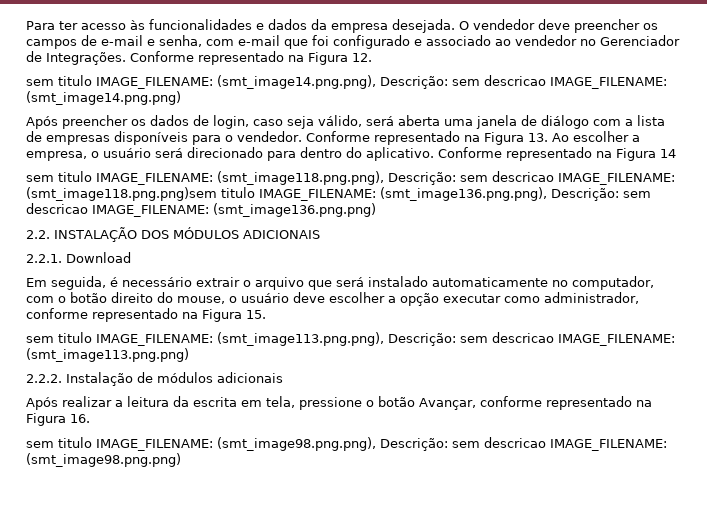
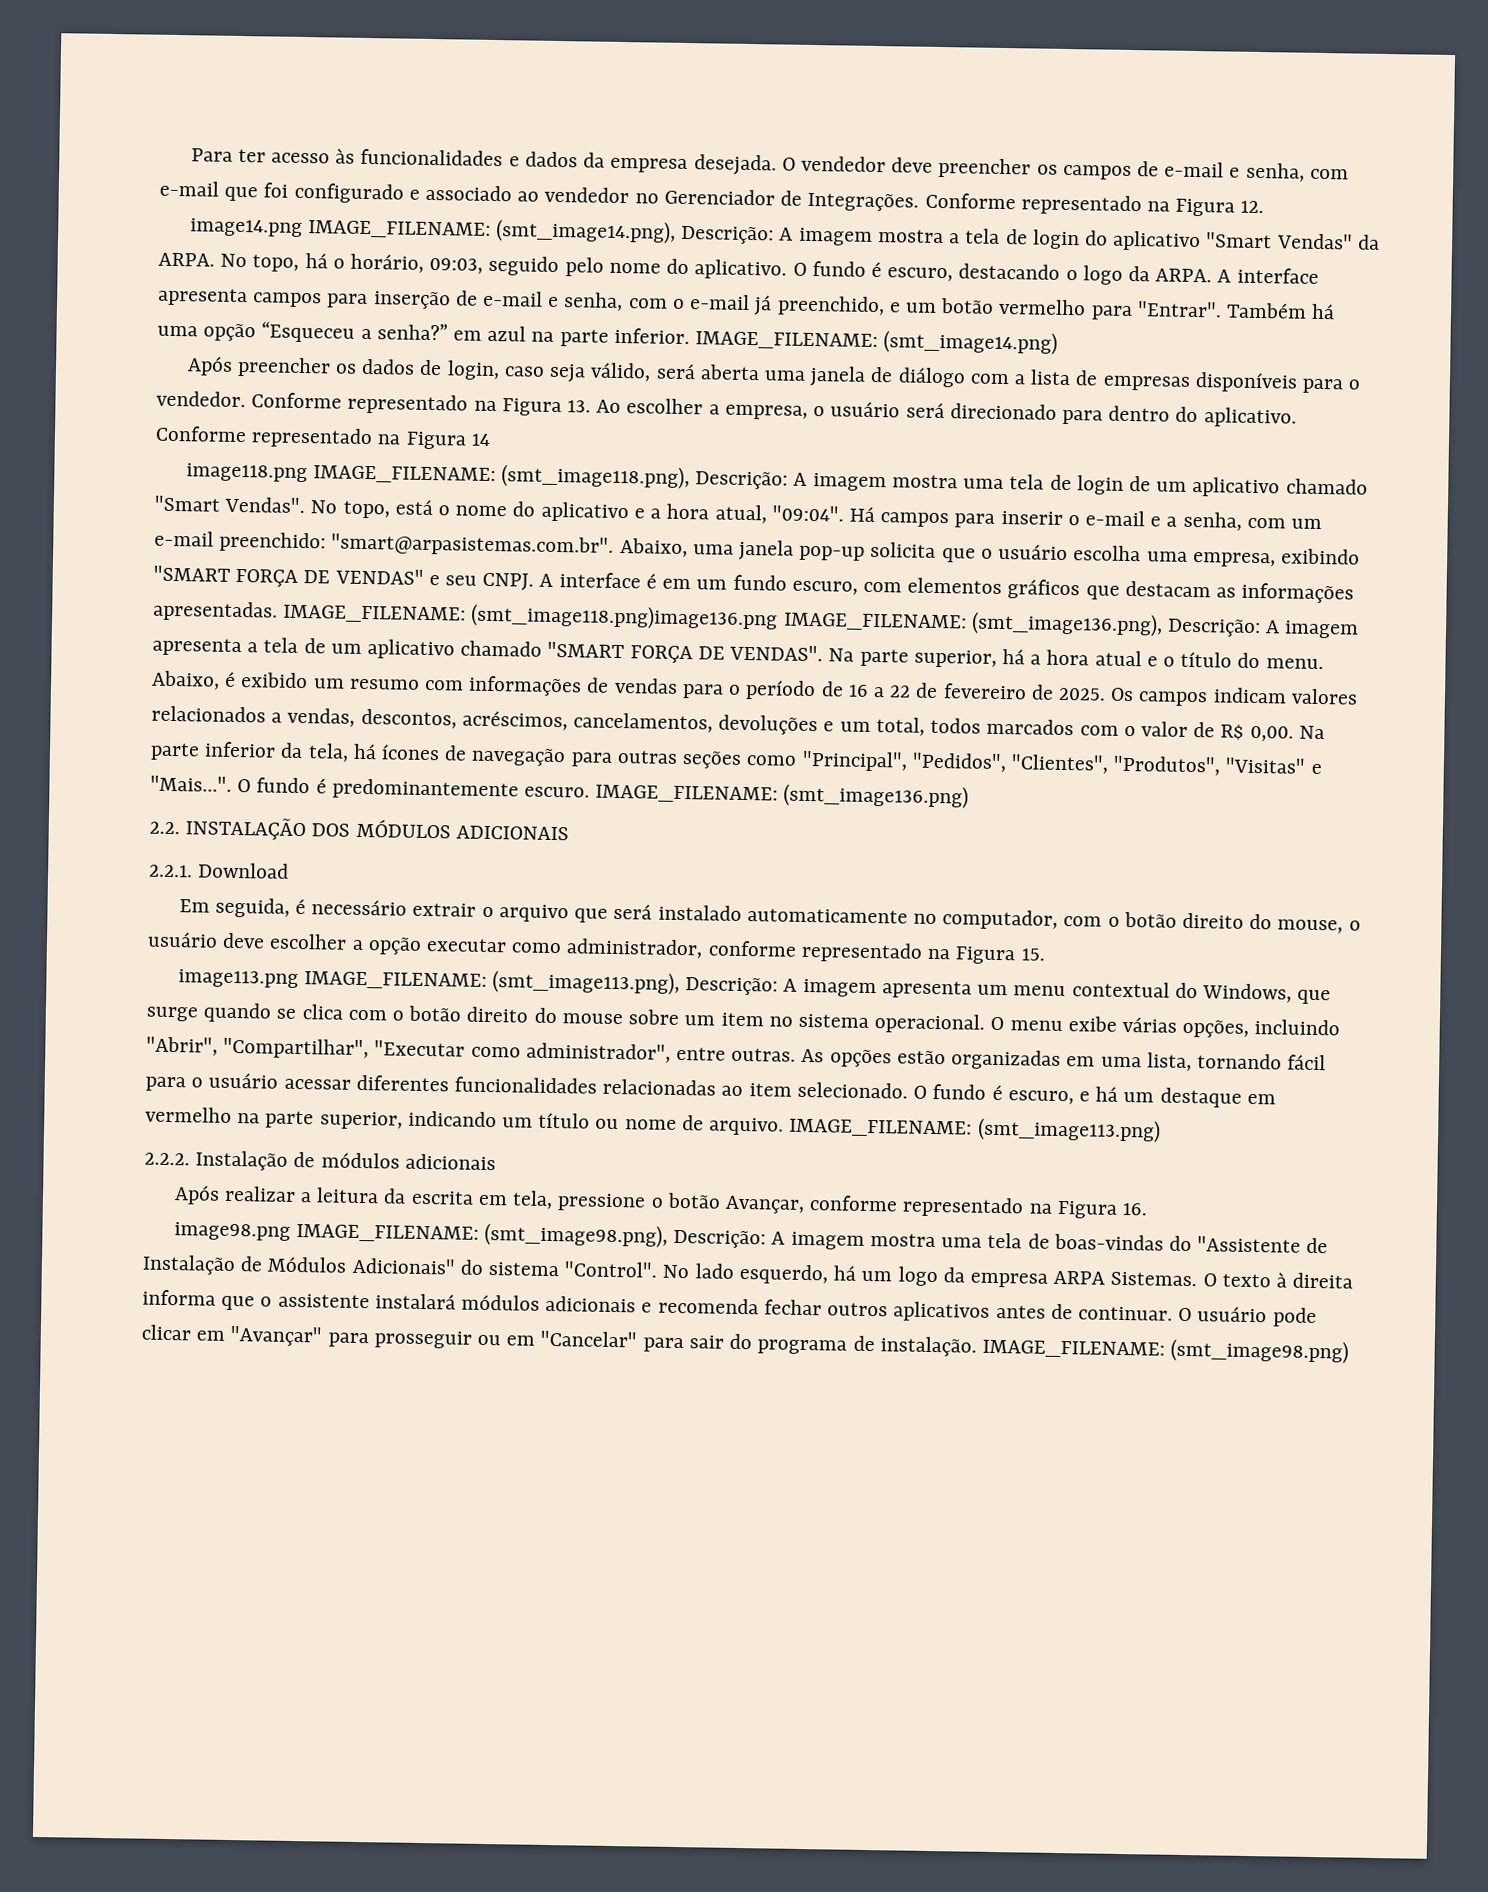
- sem titulo IMAGE_FILENAME: (smt_image14.png.png), Descrição: sem descricao IMAGE_FILENAME: (smt_image14.png.png)
+ image14.png IMAGE_FILENAME: (smt_image14.png), Descrição: A imagem mostra a tela de login do aplicativo "Smart Vendas" da ARPA. No topo, há o horário, 09:03, seguido pelo nome do aplicativo. O fundo é escuro, destacando o logo da ARPA. A interface apresenta campos para inserção de e-mail e senha, com o e-mail já preenchido, e um botão vermelho para "Entrar". Também há uma opção “Esqueceu a senha?” em azul na parte inferior. IMAGE_FILENAME: (smt_image14.png)
- sem titulo IMAGE_FILENAME: (smt_image118.png.png), Descrição: sem descricao IMAGE_FILENAME: (smt_image118.png.png)sem titulo IMAGE_FILENAME: (smt_image136.png.png), Descrição: sem descricao IMAGE_FILENAME: (smt_image136.png.png)
+ image118.png IMAGE_FILENAME: (smt_image118.png), Descrição: A imagem mostra uma tela de login de um aplicativo chamado "Smart Vendas". No topo, está o nome do aplicativo e a hora atual, "09:04". Há campos para inserir o e-mail e a senha, com um e-mail preenchido: "smart@arpasistemas.com.br". Abaixo, uma janela pop-up solicita que o usuário escolha uma empresa, exibindo "SMART FORÇA DE VENDAS" e seu CNPJ. A interface é em um fundo escuro, com elementos gráficos que destacam as informações apresentadas. IMAGE_FILENAME: (smt_image118.png)image136.png IMAGE_FILENAME: (smt_image136.png), Descrição: A imagem apresenta a tela de um aplicativo chamado "SMART FORÇA DE VENDAS". Na parte superior, há a hora atual e o título do menu. Abaixo, é exibido um resumo com informações de vendas para o período de 16 a 22 de fevereiro de 2025. Os campos indicam valores relacionados a vendas, descontos, acréscimos, cancelamentos, devoluções e um total, todos marcados com o valor de R$ 0,00. Na parte inferior da tela, há ícones de navegação para outras seções como "Principal", "Pedidos", "Clientes", "Produtos", "Visitas" e "Mais...". O fundo é predominantemente escuro. IMAGE_FILENAME: (smt_image136.png)
- sem titulo IMAGE_FILENAME: (smt_image113.png.png), Descrição: sem descricao IMAGE_FILENAME: (smt_image113.png.png)
+ image113.png IMAGE_FILENAME: (smt_image113.png), Descrição: A imagem apresenta um menu contextual do Windows, que surge quando se clica com o botão direito do mouse sobre um item no sistema operacional. O menu exibe várias opções, incluindo "Abrir", "Compartilhar", "Executar como administrador", entre outras. As opções estão organizadas em uma lista, tornando fácil para o usuário acessar diferentes funcionalidades relacionadas ao item selecionado. O fundo é escuro, e há um destaque em vermelho na parte superior, indicando um título ou nome de arquivo. IMAGE_FILENAME: (smt_image113.png)
- sem titulo IMAGE_FILENAME: (smt_image98.png.png), Descrição: sem descricao IMAGE_FILENAME: (smt_image98.png.png)
+ image98.png IMAGE_FILENAME: (smt_image98.png), Descrição: A imagem mostra uma tela de boas-vindas do "Assistente de Instalação de Módulos Adicionais" do sistema "Control". No lado esquerdo, há um logo da empresa ARPA Sistemas. O texto à direita informa que o assistente instalará módulos adicionais e recomenda fechar outros aplicativos antes de continuar. O usuário pode clicar em "Avançar" para prosseguir ou em "Cancelar" para sair do programa de instalação. IMAGE_FILENAME: (smt_image98.png)

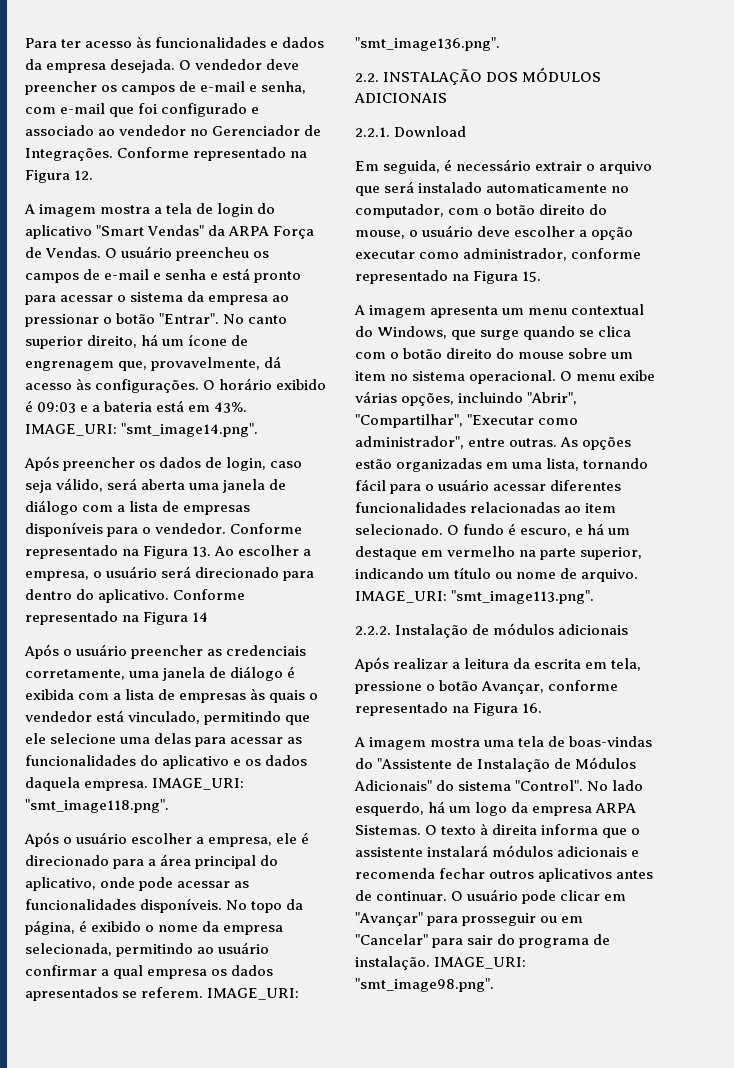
- image14.png IMAGE_FILENAME: (smt_image14.png), Descrição: A imagem mostra a tela de login do aplicativo "Smart Vendas" da ARPA. No topo, há o horário, 09:03, seguido pelo nome do aplicativo. O fundo é escuro, destacando o logo da ARPA. A interface apresenta campos para inserção de e-mail e senha, com o e-mail já preenchido, e um botão vermelho para "Entrar". Também há uma opção “Esqueceu a senha?” em azul na parte inferior. IMAGE_FILENAME: (smt_image14.png)
+ A imagem mostra a tela de login do aplicativo "Smart Vendas" da ARPA Força de Vendas. O usuário preencheu os campos de e-mail e senha e está pronto para acessar o sistema da empresa ao pressionar o botão "Entrar". No canto superior direito, há um ícone de engrenagem que, provavelmente, dá acesso às configurações. O horário exibido é 09:03 e a bateria está em 43%. IMAGE_URI: "smt_image14.png".
- image118.png IMAGE_FILENAME: (smt_image118.png), Descrição: A imagem mostra uma tela de login de um aplicativo chamado "Smart Vendas". No topo, está o nome do aplicativo e a hora atual, "09:04". Há campos para inserir o e-mail e a senha, com um e-mail preenchido: "smart@arpasistemas.com.br". Abaixo, uma janela pop-up solicita que o usuário escolha uma empresa, exibindo "SMART FORÇA DE VENDAS" e seu CNPJ. A interface é em um fundo escuro, com elementos gráficos que destacam as informações apresentadas. IMAGE_FILENAME: (smt_image118.png)image136.png IMAGE_FILENAME: (smt_image136.png), Descrição: A imagem apresenta a tela de um aplicativo chamado "SMART FORÇA DE VENDAS". Na parte superior, há a hora atual e o título do menu. Abaixo, é exibido um resumo com informações de vendas para o período de 16 a 22 de fevereiro de 2025. Os campos indicam valores relacionados a vendas, descontos, acréscimos, cancelamentos, devoluções e um total, todos marcados com o valor de R$ 0,00. Na parte inferior da tela, há ícones de navegação para outras seções como "Principal", "Pedidos", "Clientes", "Produtos", "Visitas" e "Mais...". O fundo é predominantemente escuro. IMAGE_FILENAME: (smt_image136.png)
+ Após o usuário preencher as credenciais corretamente, uma janela de diálogo é exibida com a lista de empresas às quais o vendedor está vinculado, permitindo que ele selecione uma delas para acessar as funcionalidades do aplicativo e os dados daquela empresa. IMAGE_URI: "smt_image118.png".
+ Após o usuário escolher a empresa, ele é direcionado para a área principal do aplicativo, onde pode acessar as funcionalidades disponíveis. No topo da página, é exibido o nome da empresa selecionada, permitindo ao usuário confirmar a qual empresa os dados apresentados se referem. IMAGE_URI: "smt_image136.png".
- image113.png IMAGE_FILENAME: (smt_image113.png), Descrição: A imagem apresenta um menu contextual do Windows, que surge quando se clica com o botão direito do mouse sobre um item no sistema operacional.
+ A imagem apresenta um menu contextual do Windows, que surge quando se clica com o botão direito do mouse sobre um item no sistema operacional.
- IMAGE_FILENAME: (smt_image113.png)
+ IMAGE_URI: "smt_image113.png".
- image98.png IMAGE_FILENAME: (smt_image98.png), Descrição: A imagem mostra uma tela de boas-vindas do "Assistente de Instalação de Módulos Adicionais" do sistema "Control".
+ A imagem mostra uma tela de boas-vindas do "Assistente de Instalação de Módulos Adicionais" do sistema "Control".
- IMAGE_FILENAME: (smt_image98.png)
+ IMAGE_URI: "smt_image98.png".

